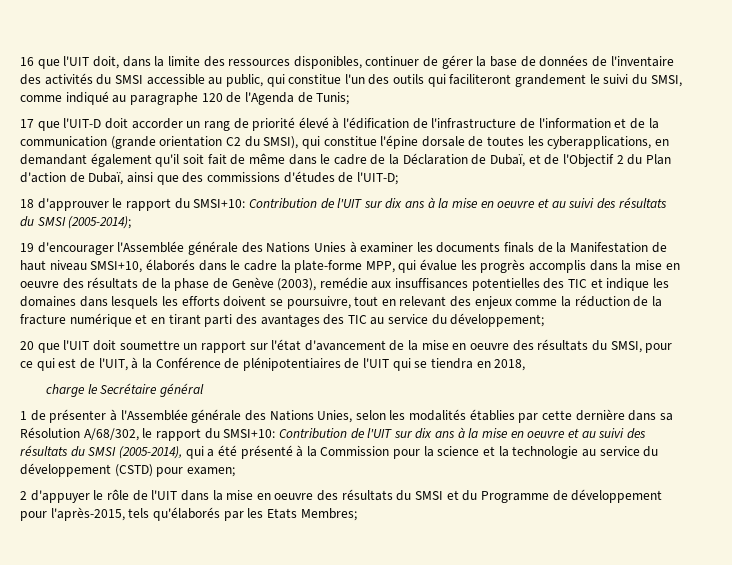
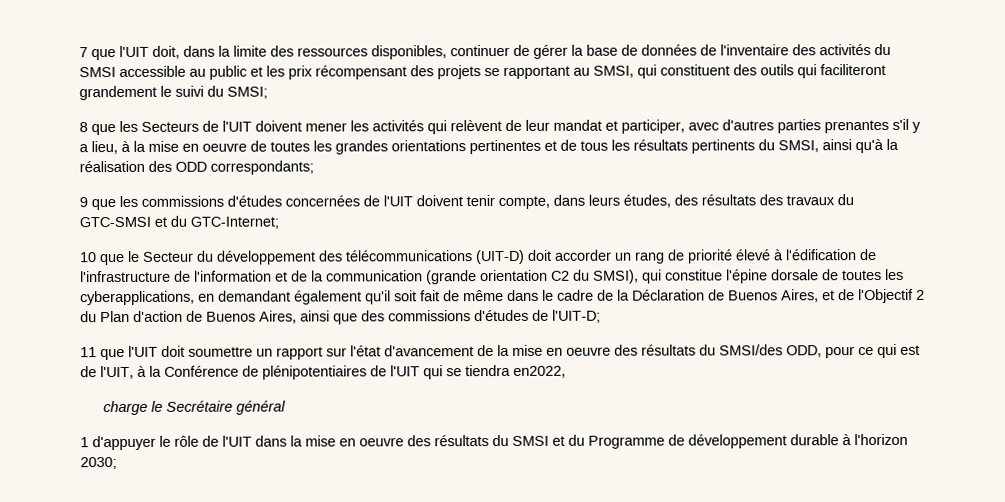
- 16 que l'UIT doit, dans la limite des ressources disponibles, continuer de gérer la base de données de l'inventaire des activités du SMSI accessible au public, qui constitue l'un des outils qui faciliteront grandement le suivi du SMSI, comme indiqué au paragraphe 120 de l'Agenda de Tunis;
- 17 que l'UIT-D doit accorder un rang de priorité élevé à l'édification de l'infrastructure de l'information et de la communication (grande orientation C2 du SMSI), qui constitue l'épine dorsale de toutes les cyberapplications, en demandant également qu'il soit fait de même dans le cadre de la Déclaration de Dubaï, et de l'Objectif 2 du Plan d'action de Dubaï, ainsi que des commissions d'études de l'UIT-D;
+ 7 que l'UIT doit, dans la limite des ressources disponibles, continuer de gérer la base de données de l'inventaire des activités du SMSI accessible au public et les prix récompensant des projets se rapportant au SMSI, qui constituent des outils qui faciliteront grandement le suivi du SMSI;
+ 8 que les Secteurs de l'UIT doivent mener les activités qui relèvent de leur mandat et participer, avec d'autres parties prenantes s'il y a lieu, à la mise en oeuvre de toutes les grandes orientations pertinentes et de tous les résultats pertinents du SMSI, ainsi qu'à la réalisation des ODD correspondants;
+ 9 que les commissions d'études concernées de l'UIT doivent tenir compte, dans leurs études, des résultats des travaux du GTC-SMSI et du GTC-Internet;
+ 10 que le Secteur du développement des télécommunications (UIT-D) doit accorder un rang de priorité élevé à l'édification de l'infrastructure de l'information et de la communication (grande orientation C2 du SMSI), qui constitue l'épine dorsale de toutes les cyberapplications, en demandant également qu'il soit fait de même dans le cadre de la Déclaration de Buenos Aires, et de l'Objectif 2 du Plan d'action de Buenos Aires, ainsi que des commissions d'études de l'UIT-D;
- 18 d'approuver le rapport du SMSI+10: Contribution de l'UIT sur dix ans à la mise en oeuvre et au suivi des résultats du SMSI (2005-2014);
- 19 d'encourager l'Assemblée générale des Nations Unies à examiner les documents finals de la Manifestation de haut niveau SMSI+10, élaborés dans le cadre la plate-forme MPP, qui évalue les progrès accomplis dans la mise en oeuvre des résultats de la phase de Genève (2003), remédie aux insuffisances potentielles des TIC et indique les domaines dans lesquels les efforts doivent se poursuivre, tout en relevant des enjeux comme la réduction de la fracture numérique et en tirant parti des avantages des TIC au service du développement;
- 20 que l'UIT doit soumettre un rapport sur l'état d'avancement de la mise en oeuvre des résultats du SMSI, pour ce qui est de l'UIT, à la Conférence de plénipotentiaires de l'UIT qui se tiendra en 2018,
+ 11 que l'UIT doit soumettre un rapport sur l'état d'avancement de la mise en oeuvre des résultats du SMSI/des ODD, pour ce qui est de l'UIT, à la Conférence de plénipotentiaires de l'UIT qui se tiendra en2022,
- 1 de présenter à l'Assemblée générale des Nations Unies, selon les modalités établies par cette dernière dans sa Résolution A/68/302, le rapport du SMSI+10: Contribution de l'UIT sur dix ans à la mise en oeuvre et au suivi des résultats du SMSI (2005-2014), qui a été présenté à la Commission pour la science et la technologie au service du développement (CSTD) pour examen;
- 2 d'appuyer le rôle de l'UIT dans la mise en oeuvre des résultats du SMSI et du Programme de développement pour l'après-2015, tels qu'élaborés par les Etats Membres;
+ 1 d'appuyer le rôle de l'UIT dans la mise en oeuvre des résultats du SMSI et du Programme de développement durable à l'horizon 2030;

